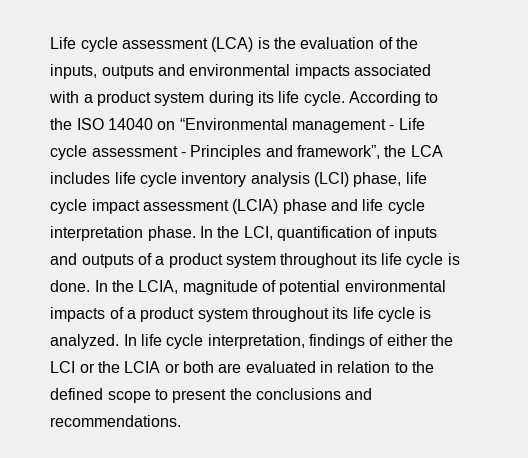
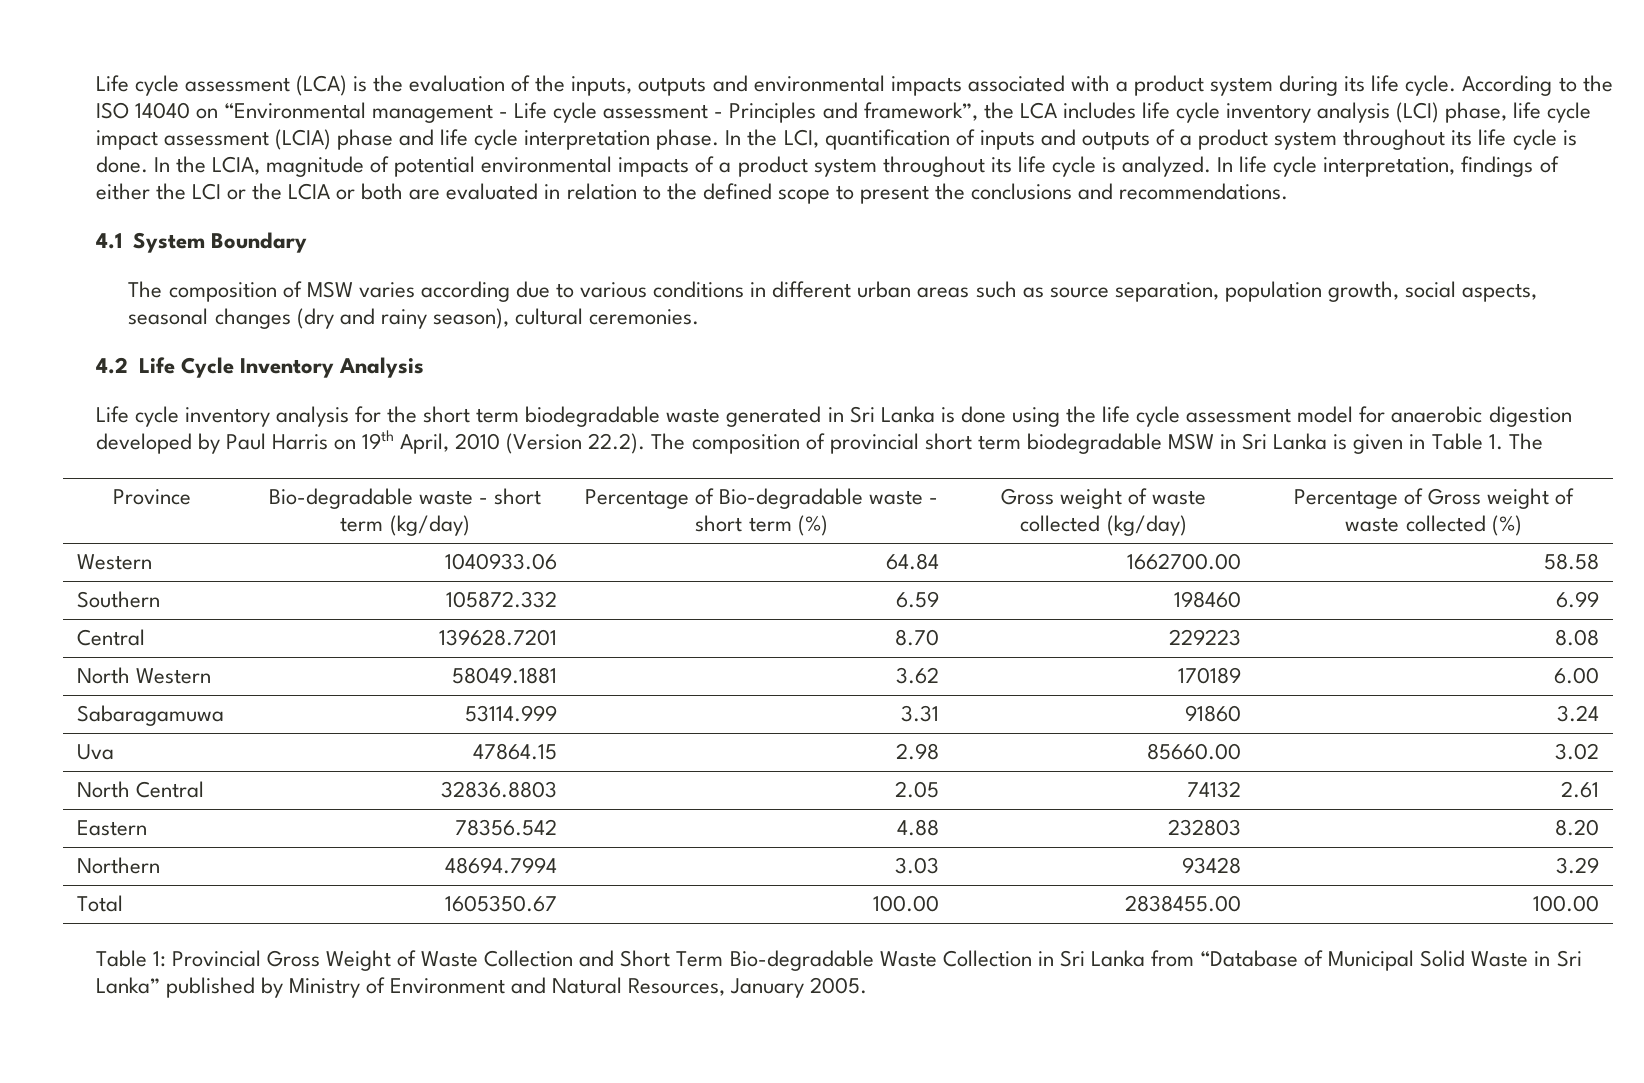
+ 4.1 System Boundary
+ The composition of MSW varies according due to various conditions in different urban areas such as source separation, population growth, social aspects, seasonal changes (dry and rainy season), cultural ceremonies.
+ 4.2 Life Cycle Inventory Analysis
+ Life cycle inventory analysis for the short term biodegradable waste generated in Sri Lanka is done using the life cycle assessment model for anaerobic digestion developed by Paul Harris on 19th April, 2010 (Version 22.2). The composition of provincial short term biodegradable MSW in Sri Lanka is given in Table 1. The
+ Province | Bio-degradable waste - short term (kg/day) | Percentage of Bio-degradable waste - short term (%) | Gross weight of waste collected (kg/day) | Percentage of Gross weight of waste collected (%)
+ Western | 1040933.06 | 64.84 | 1662700.00 | 58.58
+ Southern | 105872.332 | 6.59 | 198460 | 6.99
+ Central | 139628.7201 | 8.70 | 229223 | 8.08
+ North Western | 58049.1881 | 3.62 | 170189 | 6.00
+ Sabaragamuwa | 53114.999 | 3.31 | 91860 | 3.24
+ Uva | 47864.15 | 2.98 | 85660.00 | 3.02
+ North Central | 32836.8803 | 2.05 | 74132 | 2.61
+ Eastern | 78356.542 | 4.88 | 232803 | 8.20
+ Northern | 48694.7994 | 3.03 | 93428 | 3.29
+ Total | 1605350.67 | 100.00 | 2838455.00 | 100.00
+ Table 1: Provincial Gross Weight of Waste Collection and Short Term Bio-degradable Waste Collection in Sri Lanka from “Database of Municipal Solid Waste in Sri Lanka” published by Ministry of Environment and Natural Resources, January 2005.

